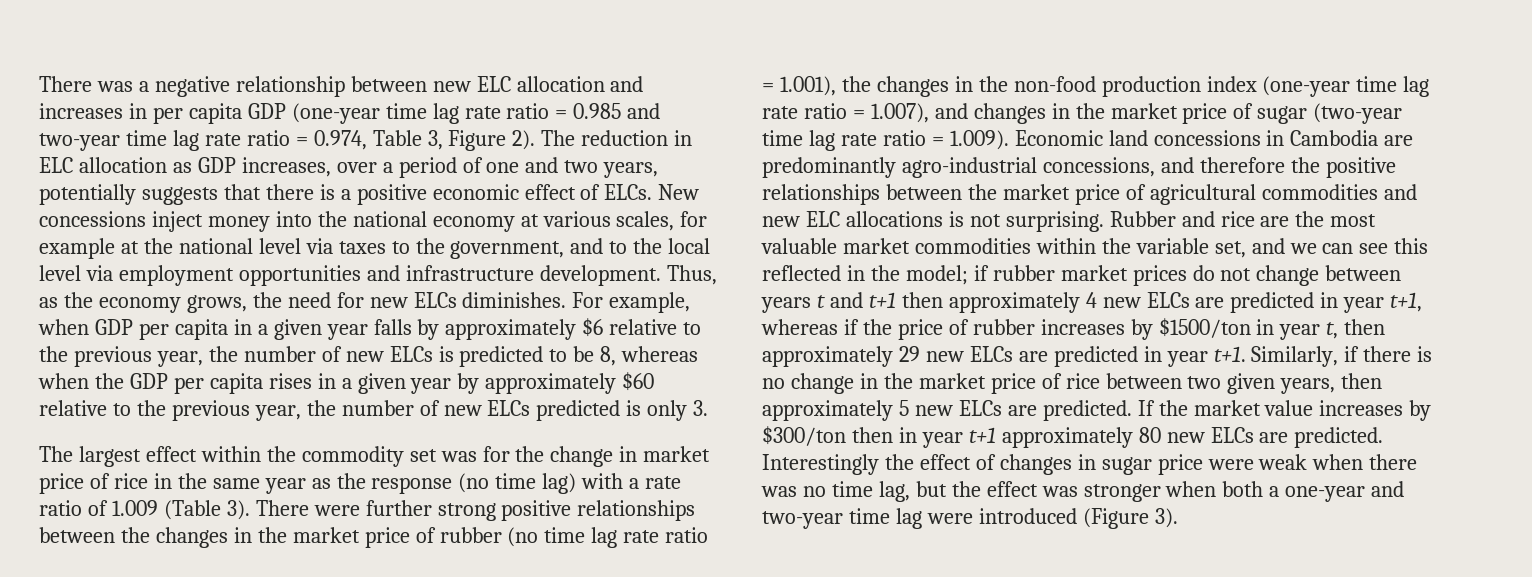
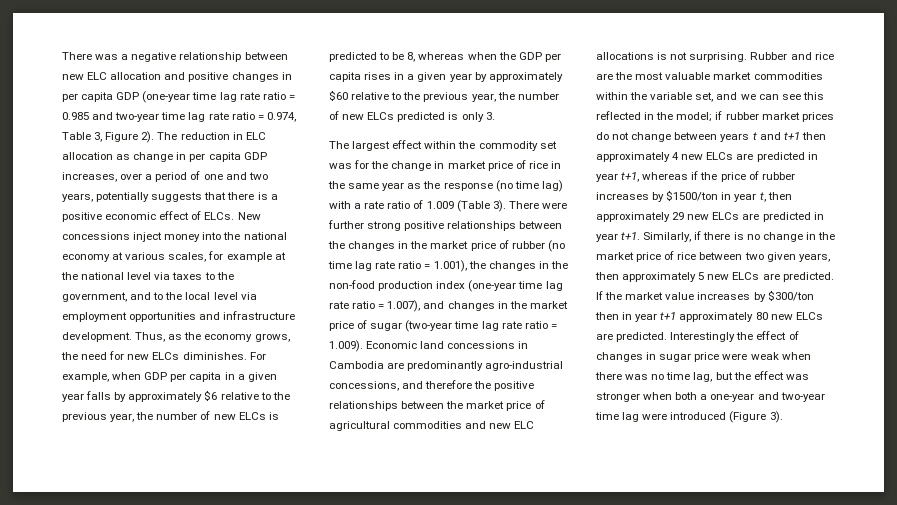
- There was a negative relationship between new ELC allocation and increases in per capita GDP (one-year time lag rate ratio = 0.985 and two-year time lag rate ratio = 0.974, Table 3, Figure 2).
+ There was a negative relationship between new ELC allocation and positive changes in per capita GDP (one-year time lag rate ratio = 0.985 and two-year time lag rate ratio = 0.974, Table 3, Figure 2).
- The reduction in ELC allocation as GDP increases, over a period of one and two years, potentially suggests that there is a positive economic effect of ELCs.
+ The reduction in ELC allocation as change in per capita GDP increases, over a period of one and two years, potentially suggests that there is a positive economic effect of ELCs.

